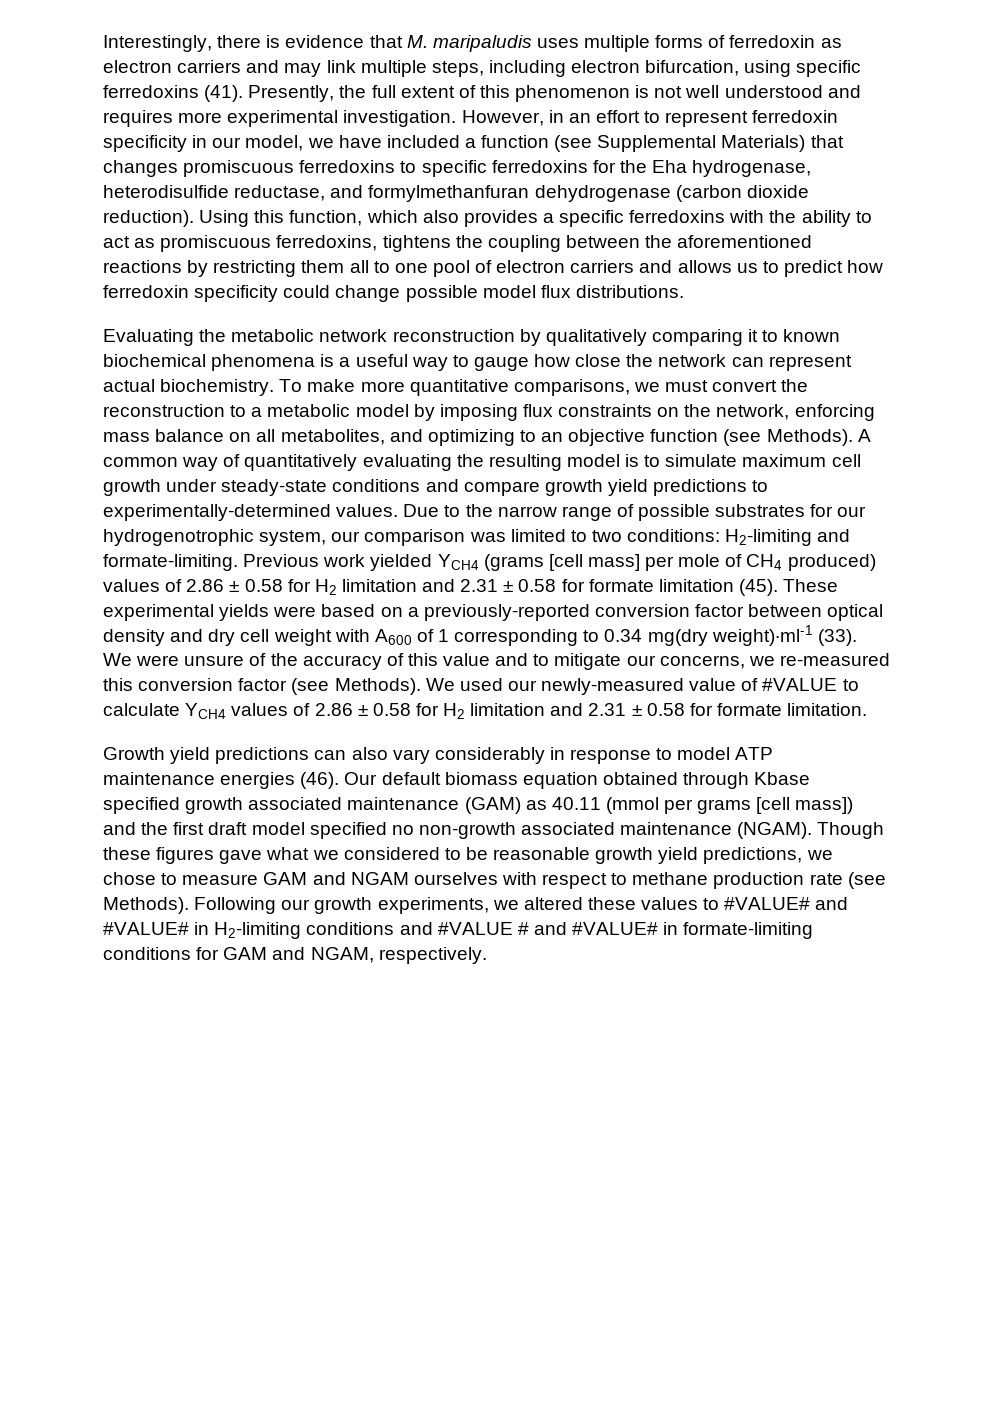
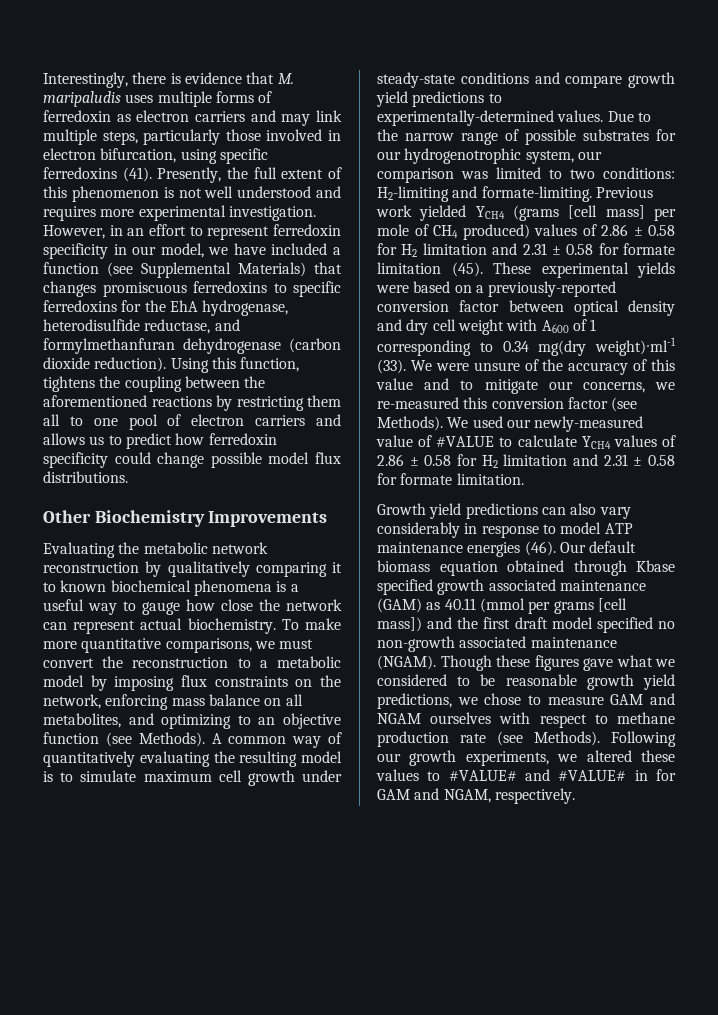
- Interestingly, there is evidence that M. maripaludis uses multiple forms of ferredoxin as electron carriers and may link multiple steps, including electron bifurcation, using specific ferredoxins (41).
+ Interestingly, there is evidence that M. maripaludis uses multiple forms of ferredoxin as electron carriers and may link multiple steps, particularly those involved in electron bifurcation, using specific ferredoxins (41).
- However, in an effort to represent ferredoxin specificity in our model, we have included a function (see Supplemental Materials) that changes promiscuous ferredoxins to specific ferredoxins for the Eha hydrogenase, heterodisulfide reductase, and formylmethanfuran dehydrogenase (carbon dioxide reduction).
+ However, in an effort to represent ferredoxin specificity in our model, we have included a function (see Supplemental Materials) that changes promiscuous ferredoxins to specific ferredoxins for the EhA hydrogenase, heterodisulfide reductase, and formylmethanfuran dehydrogenase (carbon dioxide reduction).
- Using this function, which also provides a specific ferredoxins with the ability to act as promiscuous ferredoxins, tightens the coupling between the aforementioned reactions by restricting them all to one pool of electron carriers and allows us to predict how ferredoxin specificity could change possible model flux distributions.
+ Using this function, tightens the coupling between the aforementioned reactions by restricting them all to one pool of electron carriers and allows us to predict how ferredoxin specificity could change possible model flux distributions.
+ Other Biochemistry Improvements
- Following our growth experiments, we altered these values to #VALUE# and #VALUE# in H2-limiting conditions and #VALUE # and #VALUE# in formate-limiting conditions for GAM and NGAM, respectively.
+ Following our growth experiments, we altered these values to #VALUE# and #VALUE# in for GAM and NGAM, respectively.

